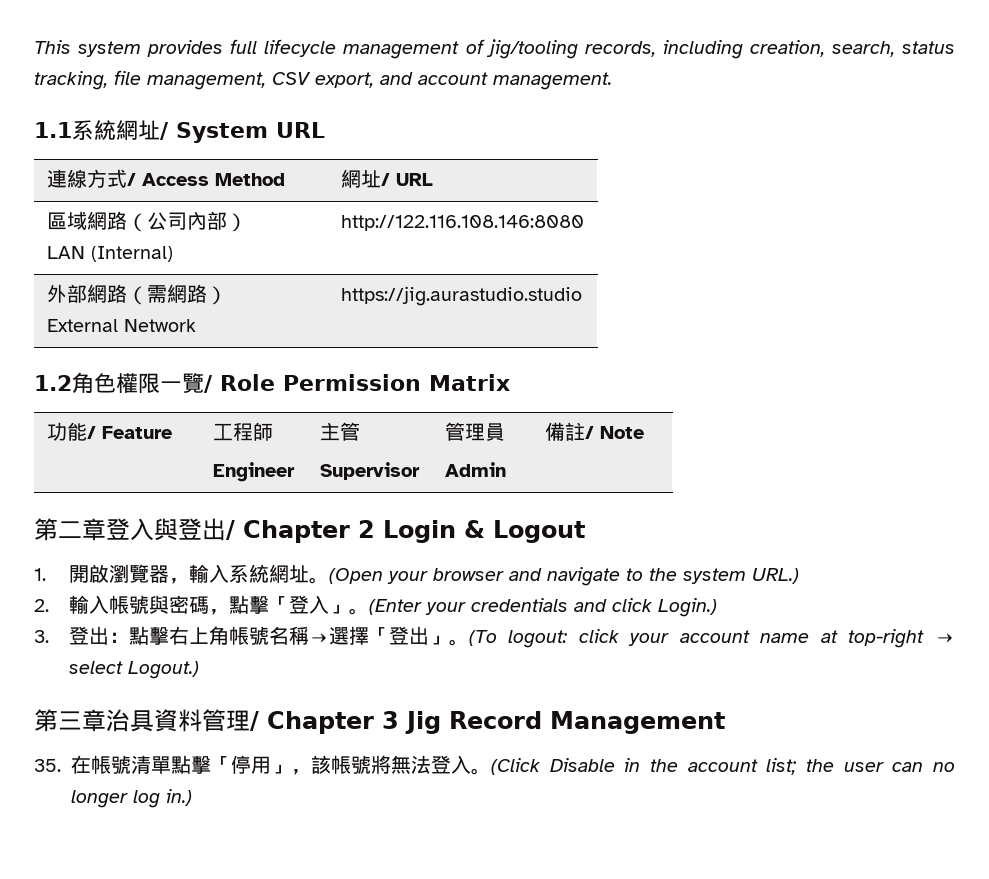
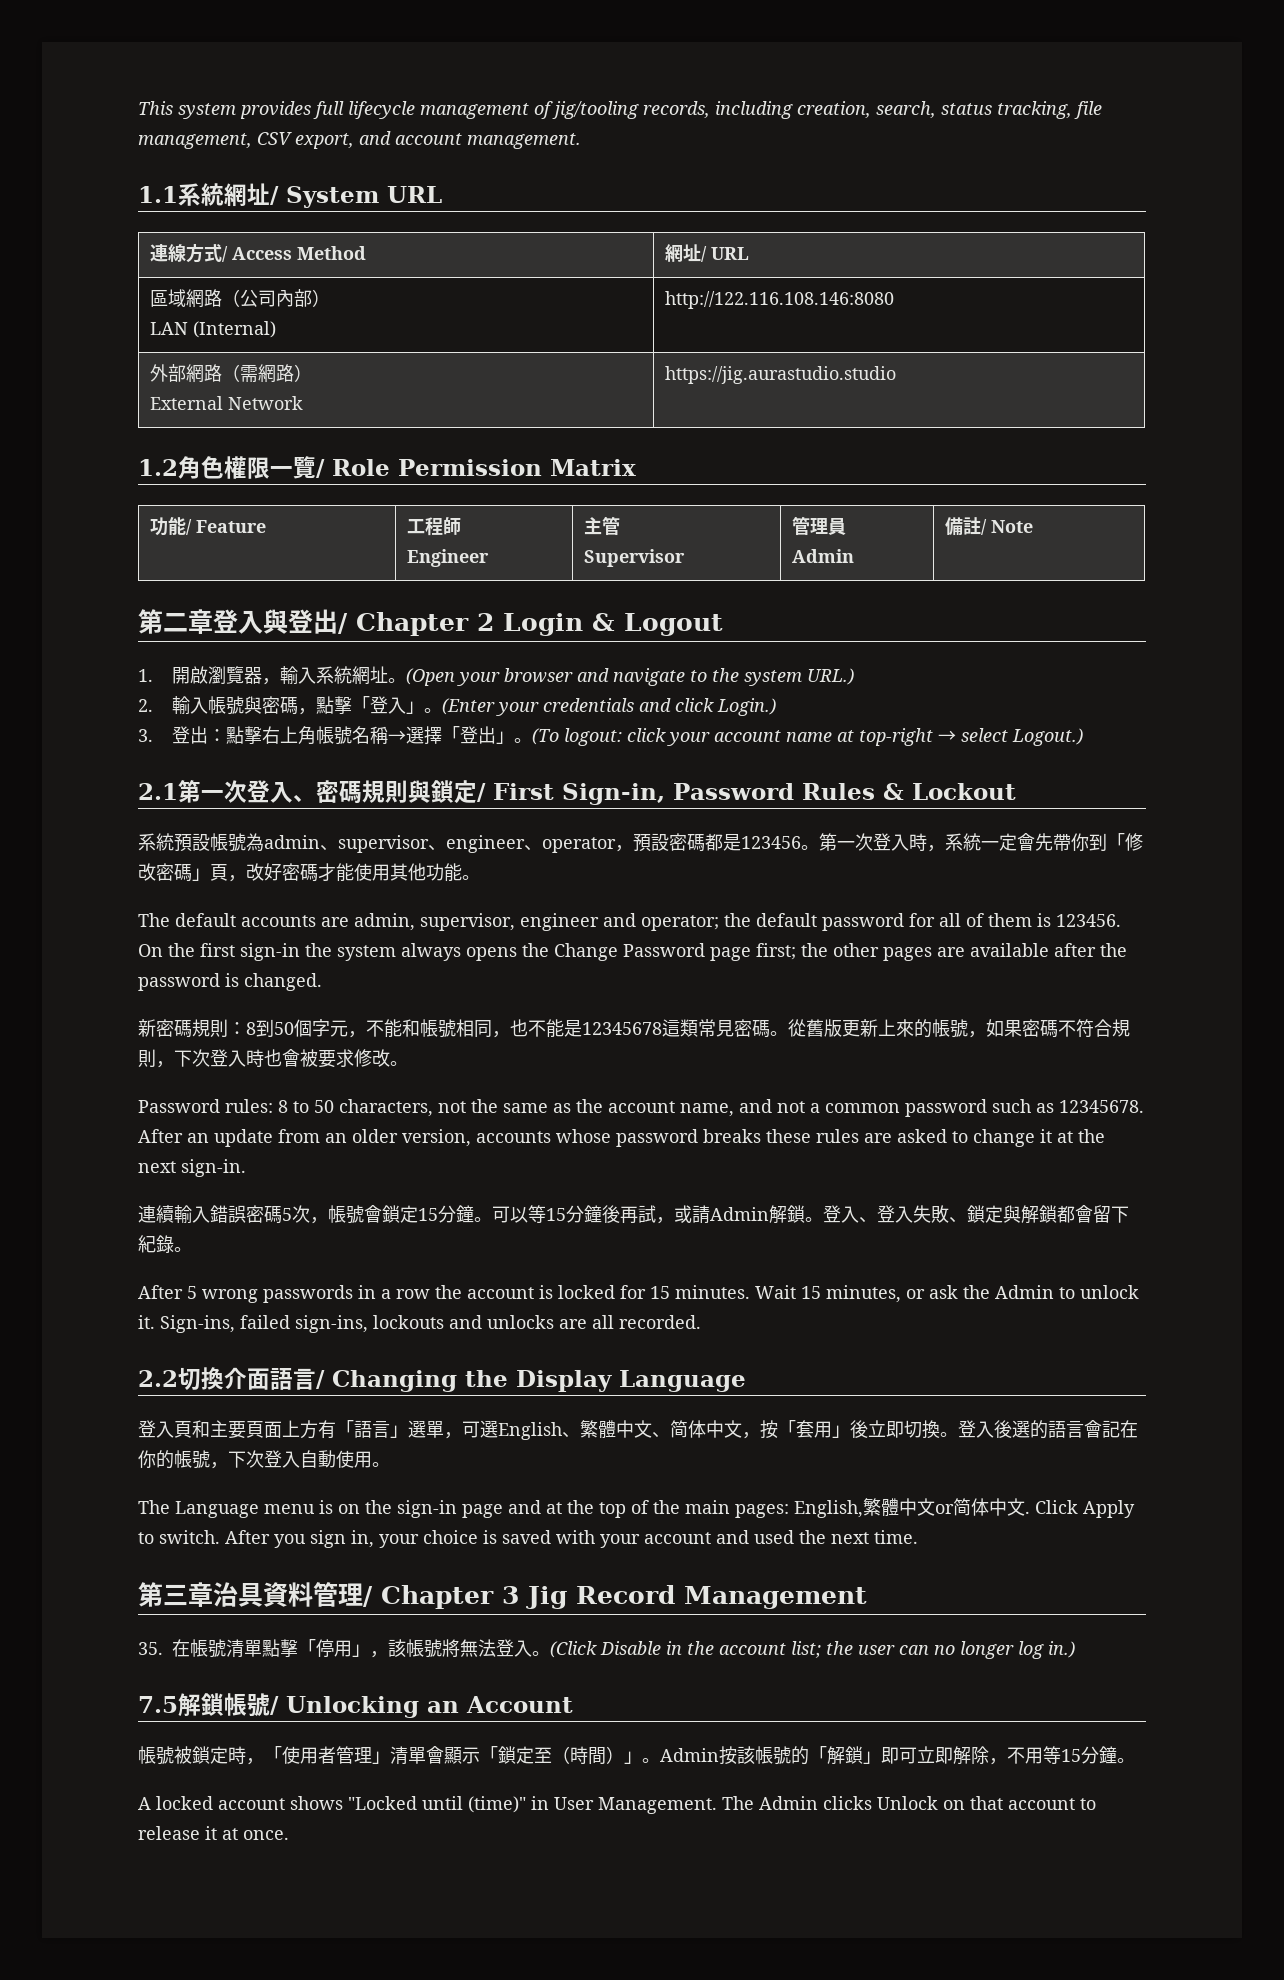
+ 2.1第一次登入、密碼規則與鎖定/ First Sign-in, Password Rules & Lockout
+ 系統預設帳號為admin、supervisor、engineer、operator，預設密碼都是123456。第一次登入時，系統一定會先帶你到「修改密碼」頁，改好密碼才能使用其他功能。
+ The default accounts are admin, supervisor, engineer and operator; the default password for all of them is 123456. On the first sign-in the system always opens the Change Password page first; the other pages are available after the password is changed.
+ 新密碼規則：8到50個字元，不能和帳號相同，也不能是12345678這類常見密碼。從舊版更新上來的帳號，如果密碼不符合規則，下次登入時也會被要求修改。
+ Password rules: 8 to 50 characters, not the same as the account name, and not a common password such as 12345678. After an update from an older version, accounts whose password breaks these rules are asked to change it at the next sign-in.
+ 連續輸入錯誤密碼5次，帳號會鎖定15分鐘。可以等15分鐘後再試，或請Admin解鎖。登入、登入失敗、鎖定與解鎖都會留下紀錄。
+ After 5 wrong passwords in a row the account is locked for 15 minutes. Wait 15 minutes, or ask the Admin to unlock it. Sign-ins, failed sign-ins, lockouts and unlocks are all recorded.
+ 2.2切換介面語言/ Changing the Display Language
+ 登入頁和主要頁面上方有「語言」選單，可選English、繁體中文、简体中文，按「套用」後立即切換。登入後選的語言會記在你的帳號，下次登入自動使用。
+ The Language menu is on the sign-in page and at the top of the main pages: English,繁體中文or简体中文. Click Apply to switch. After you sign in, your choice is saved with your account and used the next time.
+ 7.5解鎖帳號/ Unlocking an Account
+ 帳號被鎖定時，「使用者管理」清單會顯示「鎖定至（時間）」。Admin按該帳號的「解鎖」即可立即解除，不用等15分鐘。
+ A locked account shows "Locked until (time)" in User Management. The Admin clicks Unlock on that account to release it at once.

